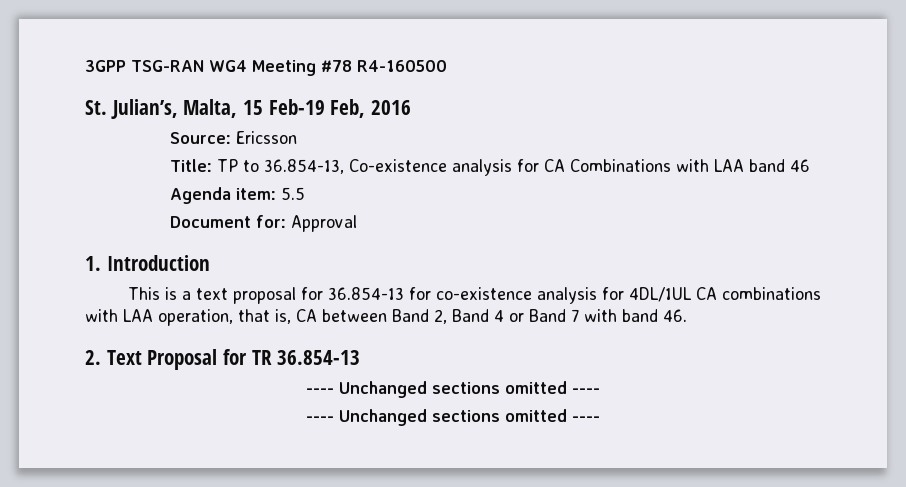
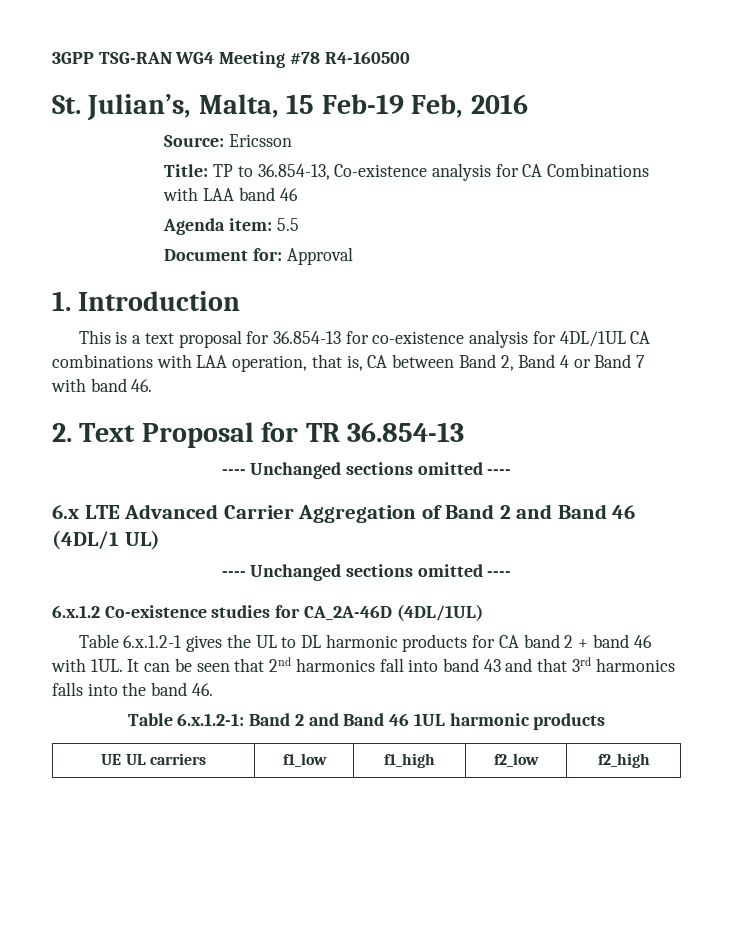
  2. Text Proposal for TR 36.854-13
  ---- Unchanged sections omitted ----
+ 6.x LTE Advanced Carrier Aggregation of Band 2 and Band 46 (4DL/1 UL)
  ---- Unchanged sections omitted ----
+ 6.x.1.2 Co-existence studies for CA_2A-46D (4DL/1UL)
+ Table 6.x.1.2-1 gives the UL to DL harmonic products for CA band 2 + band 46 with 1UL. It can be seen that 2nd harmonics fall into band 43 and that 3rd harmonics falls into the band 46.
+ Table 6.x.1.2-1: Band 2 and Band 46 1UL harmonic products
+ UE UL carriers | f1_low | f1_high | f2_low | f2_high

